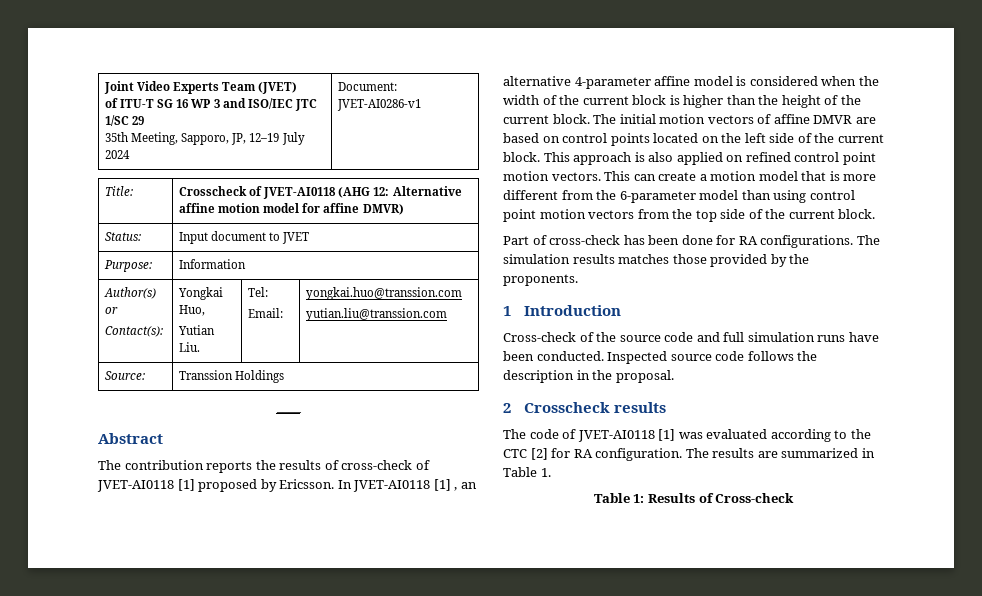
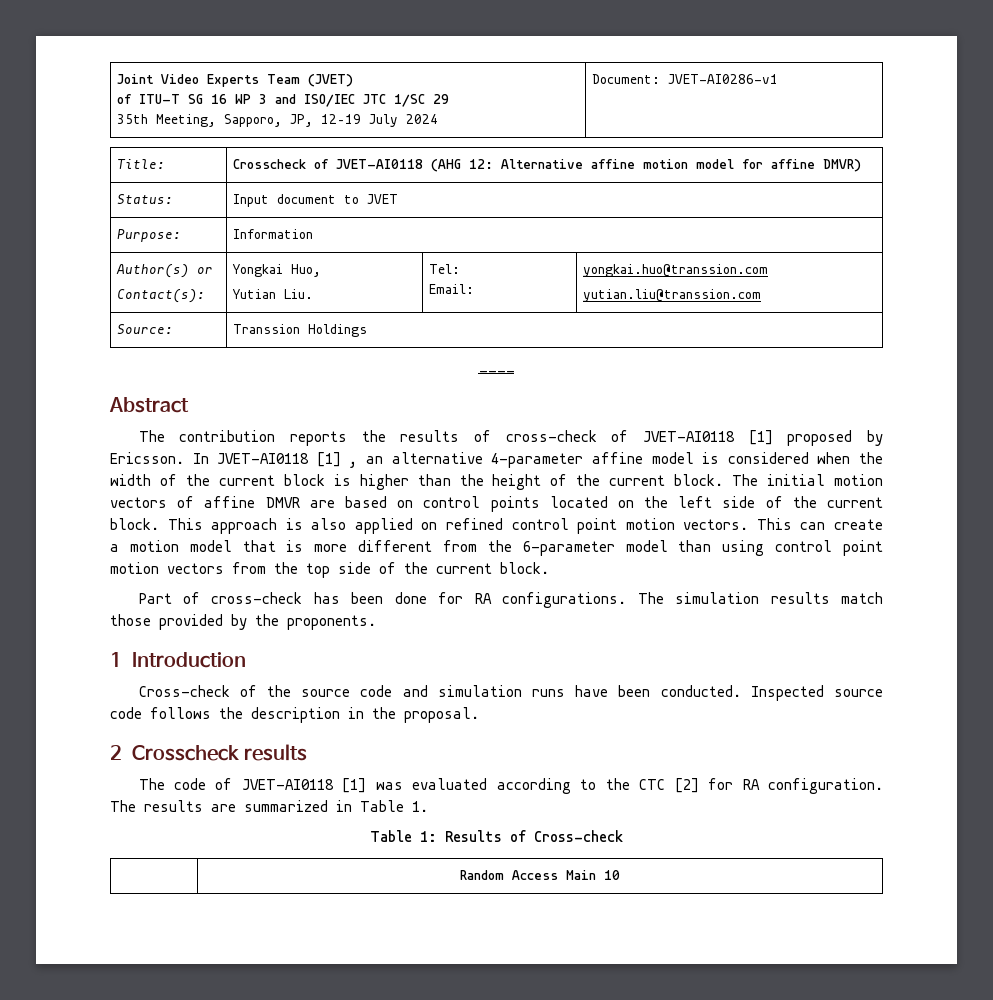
- The simulation results matches those provided by the proponents.
+ The simulation results match those provided by the proponents.
- Cross-check of the source code and full simulation runs have been conducted.
+ Cross-check of the source code and simulation runs have been conducted.
+ | Random Access Main 10

